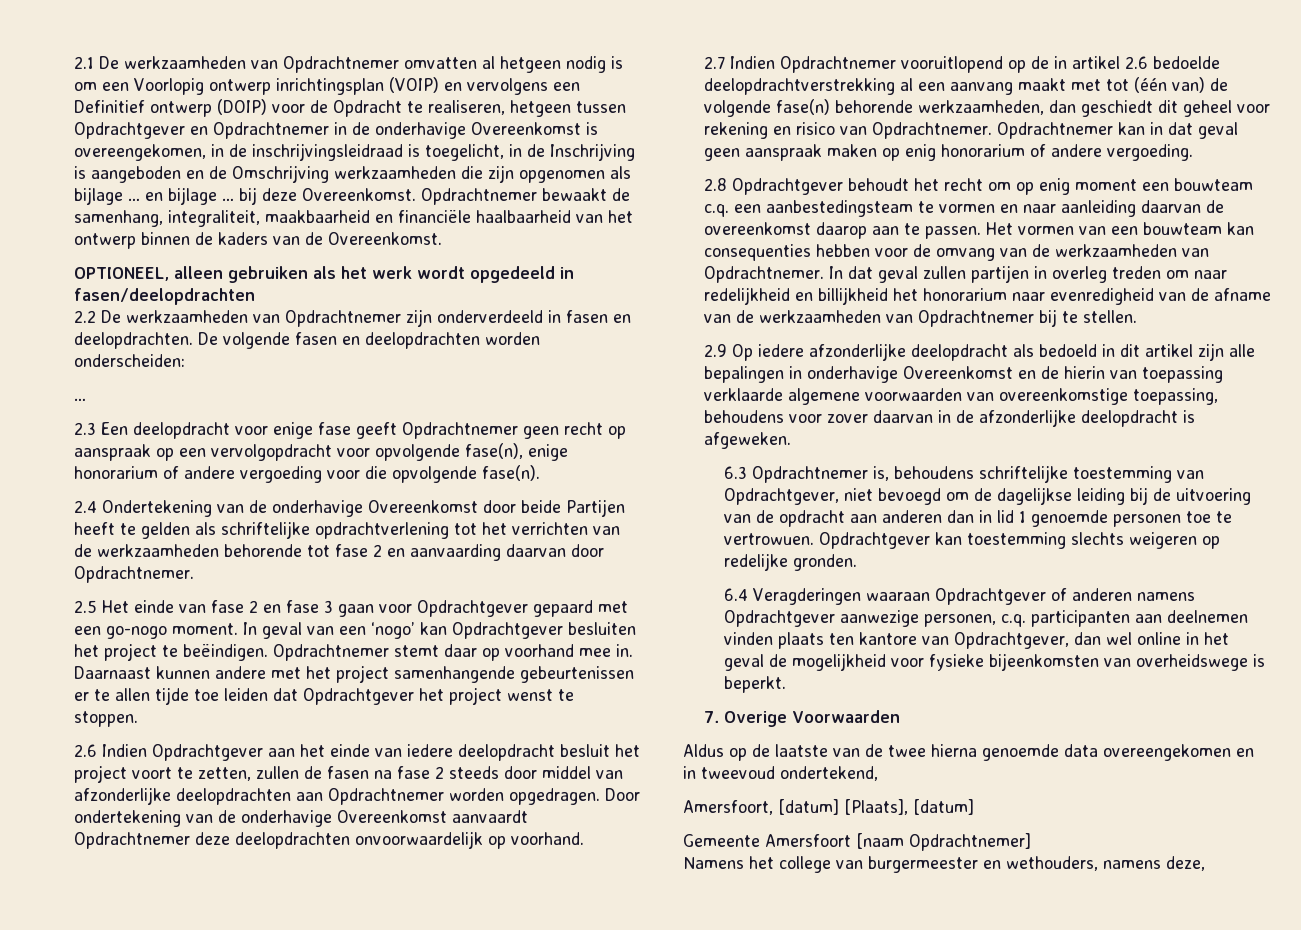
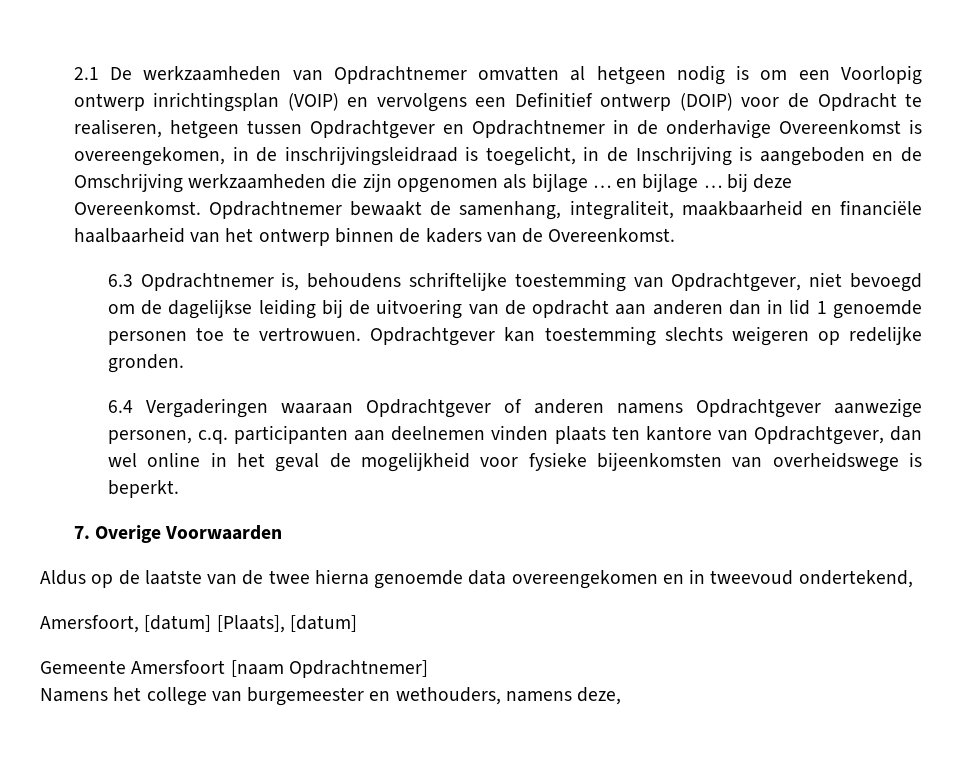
- OPTIONEEL, alleen gebruiken als het werk wordt opgedeeld in fasen/deelopdrachten
- 2.2 De werkzaamheden van Opdrachtnemer zijn onderverdeeld in fasen en deelopdrachten. De volgende fasen en deelopdrachten worden onderscheiden:
- …
- 2.3 Een deelopdracht voor enige fase geeft Opdrachtnemer geen recht op aanspraak op een vervolgopdracht voor opvolgende fase(n), enige honorarium of andere vergoeding voor die opvolgende fase(n).
- 2.4 Ondertekening van de onderhavige Overeenkomst door beide Partijen heeft te gelden als schriftelijke opdrachtverlening tot het verrichten van de werkzaamheden behorende tot fase 2 en aanvaarding daarvan door Opdrachtnemer.
- 2.5 Het einde van fase 2 en fase 3 gaan voor Opdrachtgever gepaard met een go-nogo moment. In geval van een ‘nogo’ kan Opdrachtgever besluiten het project te beëindigen. Opdrachtnemer stemt daar op voorhand mee in. Daarnaast kunnen andere met het project samenhangende gebeurtenissen er te allen tijde toe leiden dat Opdrachtgever het project wenst te stoppen.
- 2.6 Indien Opdrachtgever aan het einde van iedere deelopdracht besluit het project voort te zetten, zullen de fasen na fase 2 steeds door middel van afzonderlijke deelopdrachten aan Opdrachtnemer worden opgedragen. Door ondertekening van de onderhavige Overeenkomst aanvaardt Opdrachtnemer deze deelopdrachten onvoorwaardelijk op voorhand.
- 2.7 Indien Opdrachtnemer vooruitlopend op de in artikel 2.6 bedoelde deelopdrachtverstrekking al een aanvang maakt met tot (één van) de volgende fase(n) behorende werkzaamheden, dan geschiedt dit geheel voor rekening en risico van Opdrachtnemer. Opdrachtnemer kan in dat geval geen aanspraak maken op enig honorarium of andere vergoeding.
- 2.8 Opdrachtgever behoudt het recht om op enig moment een bouwteam c.q. een aanbestedingsteam te vormen en naar aanleiding daarvan de overeenkomst daarop aan te passen. Het vormen van een bouwteam kan consequenties hebben voor de omvang van de werkzaamheden van Opdrachtnemer. In dat geval zullen partijen in overleg treden om naar redelijkheid en billijkheid het honorarium naar evenredigheid van de afname van de werkzaamheden van Opdrachtnemer bij te stellen.
- 2.9 Op iedere afzonderlijke deelopdracht als bedoeld in dit artikel zijn alle bepalingen in onderhavige Overeenkomst en de hierin van toepassing verklaarde algemene voorwaarden van overeenkomstige toepassing, behoudens voor zover daarvan in de afzonderlijke deelopdracht is afgeweken.
- 6.4 Veragderingen waaraan Opdrachtgever of anderen namens Opdrachtgever aanwezige personen, c.q. participanten aan deelnemen vinden plaats ten kantore van Opdrachtgever, dan wel online in het geval de mogelijkheid voor fysieke bijeenkomsten van overheidswege is beperkt.
+ 6.4 Vergaderingen waaraan Opdrachtgever of anderen namens Opdrachtgever aanwezige personen, c.q. participanten aan deelnemen vinden plaats ten kantore van Opdrachtgever, dan wel online in het geval de mogelijkheid voor fysieke bijeenkomsten van overheidswege is beperkt.
- Namens het college van burgermeester en wethouders, namens deze,
+ Namens het college van burgemeester en wethouders, namens deze,

